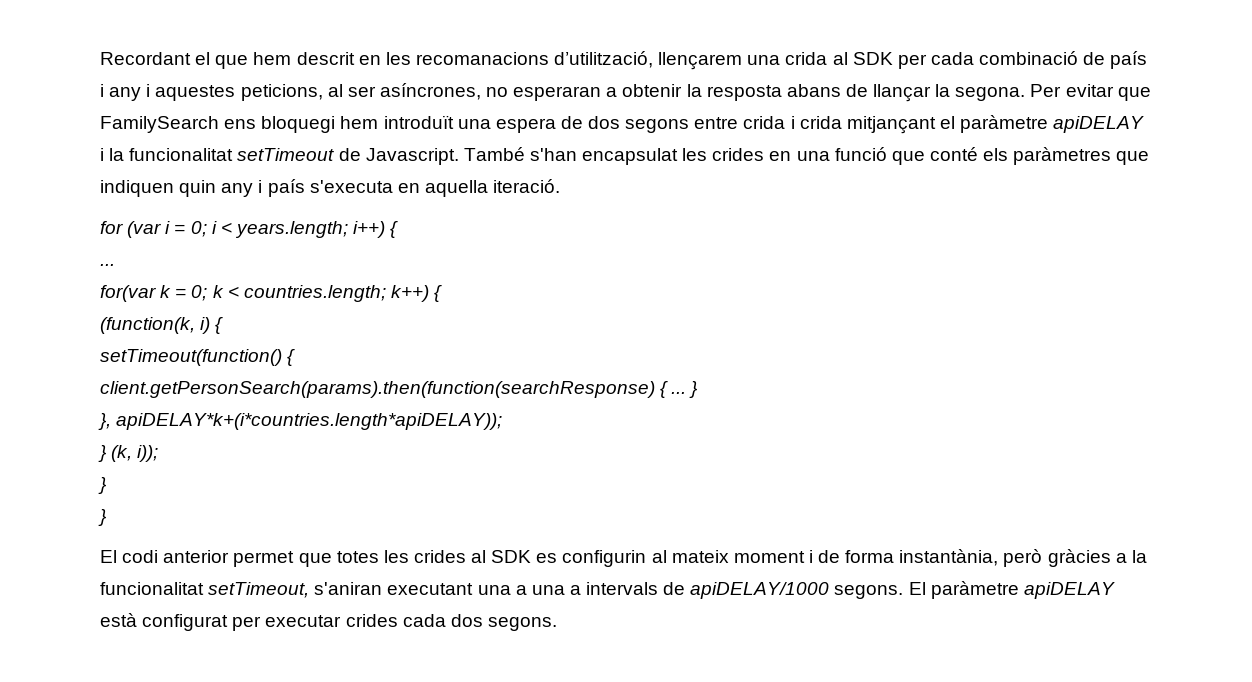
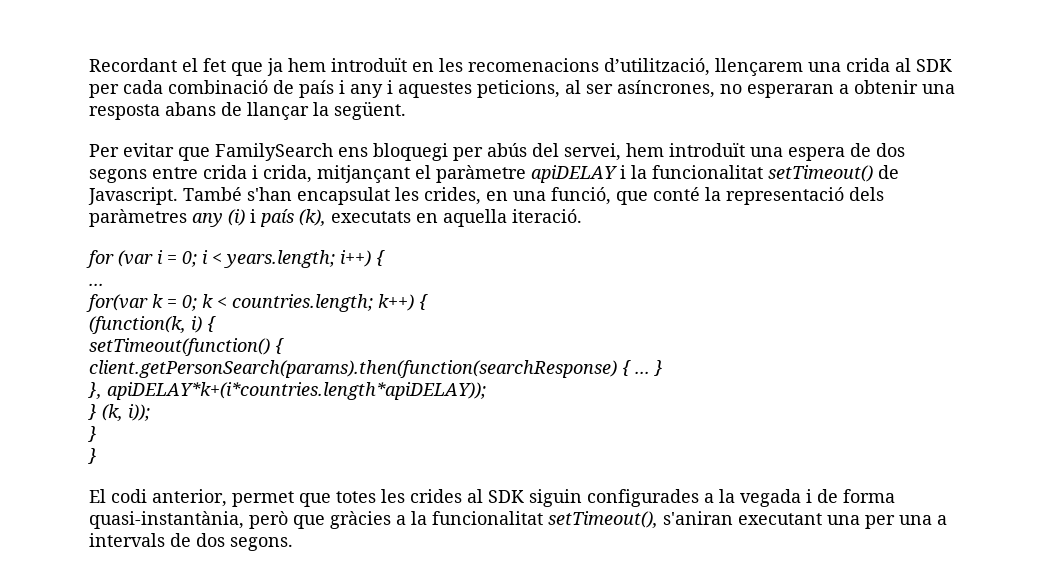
- Recordant el que hem descrit en les recomanacions d’utilització, llençarem una crida al SDK per cada combinació de país i any i aquestes peticions, al ser asíncrones, no esperaran a obtenir la resposta abans de llançar la segona. Per evitar que FamilySearch ens bloquegi hem introduït una espera de dos segons entre crida i crida mitjançant el paràmetre apiDELAY i la funcionalitat setTimeout de Javascript.
+ Recordant el fet que ja hem introduït en les recomenacions d’utilització, llençarem una crida al SDK per cada combinació de país i any i aquestes peticions, al ser asíncrones, no esperaran a obtenir una resposta abans de llançar la següent.
+ Per evitar que FamilySearch ens bloquegi per abús del servei, hem introduït una espera de dos segons entre crida i crida, mitjançant el paràmetre apiDELAY i la funcionalitat setTimeout() de Javascript.
- També s'han encapsulat les crides en una funció que conté els paràmetres que indiquen quin any i país s'executa en aquella iteració.
+ També s'han encapsulat les crides, en una funció, que conté la representació dels paràmetres any (i) i país (k), executats en aquella iteració.
- El codi anterior permet que totes les crides al SDK es configurin al mateix moment i de forma instantània, però gràcies a la funcionalitat setTimeout, s'aniran executant una a una a intervals de apiDELAY/1000 segons. El paràmetre apiDELAY està configurat per executar crides cada dos segons.
+ El codi anterior, permet que totes les crides al SDK siguin configurades a la vegada i de forma quasi-instantània, però que gràcies a la funcionalitat setTimeout(), s'aniran executant una per una a intervals de dos segons.

